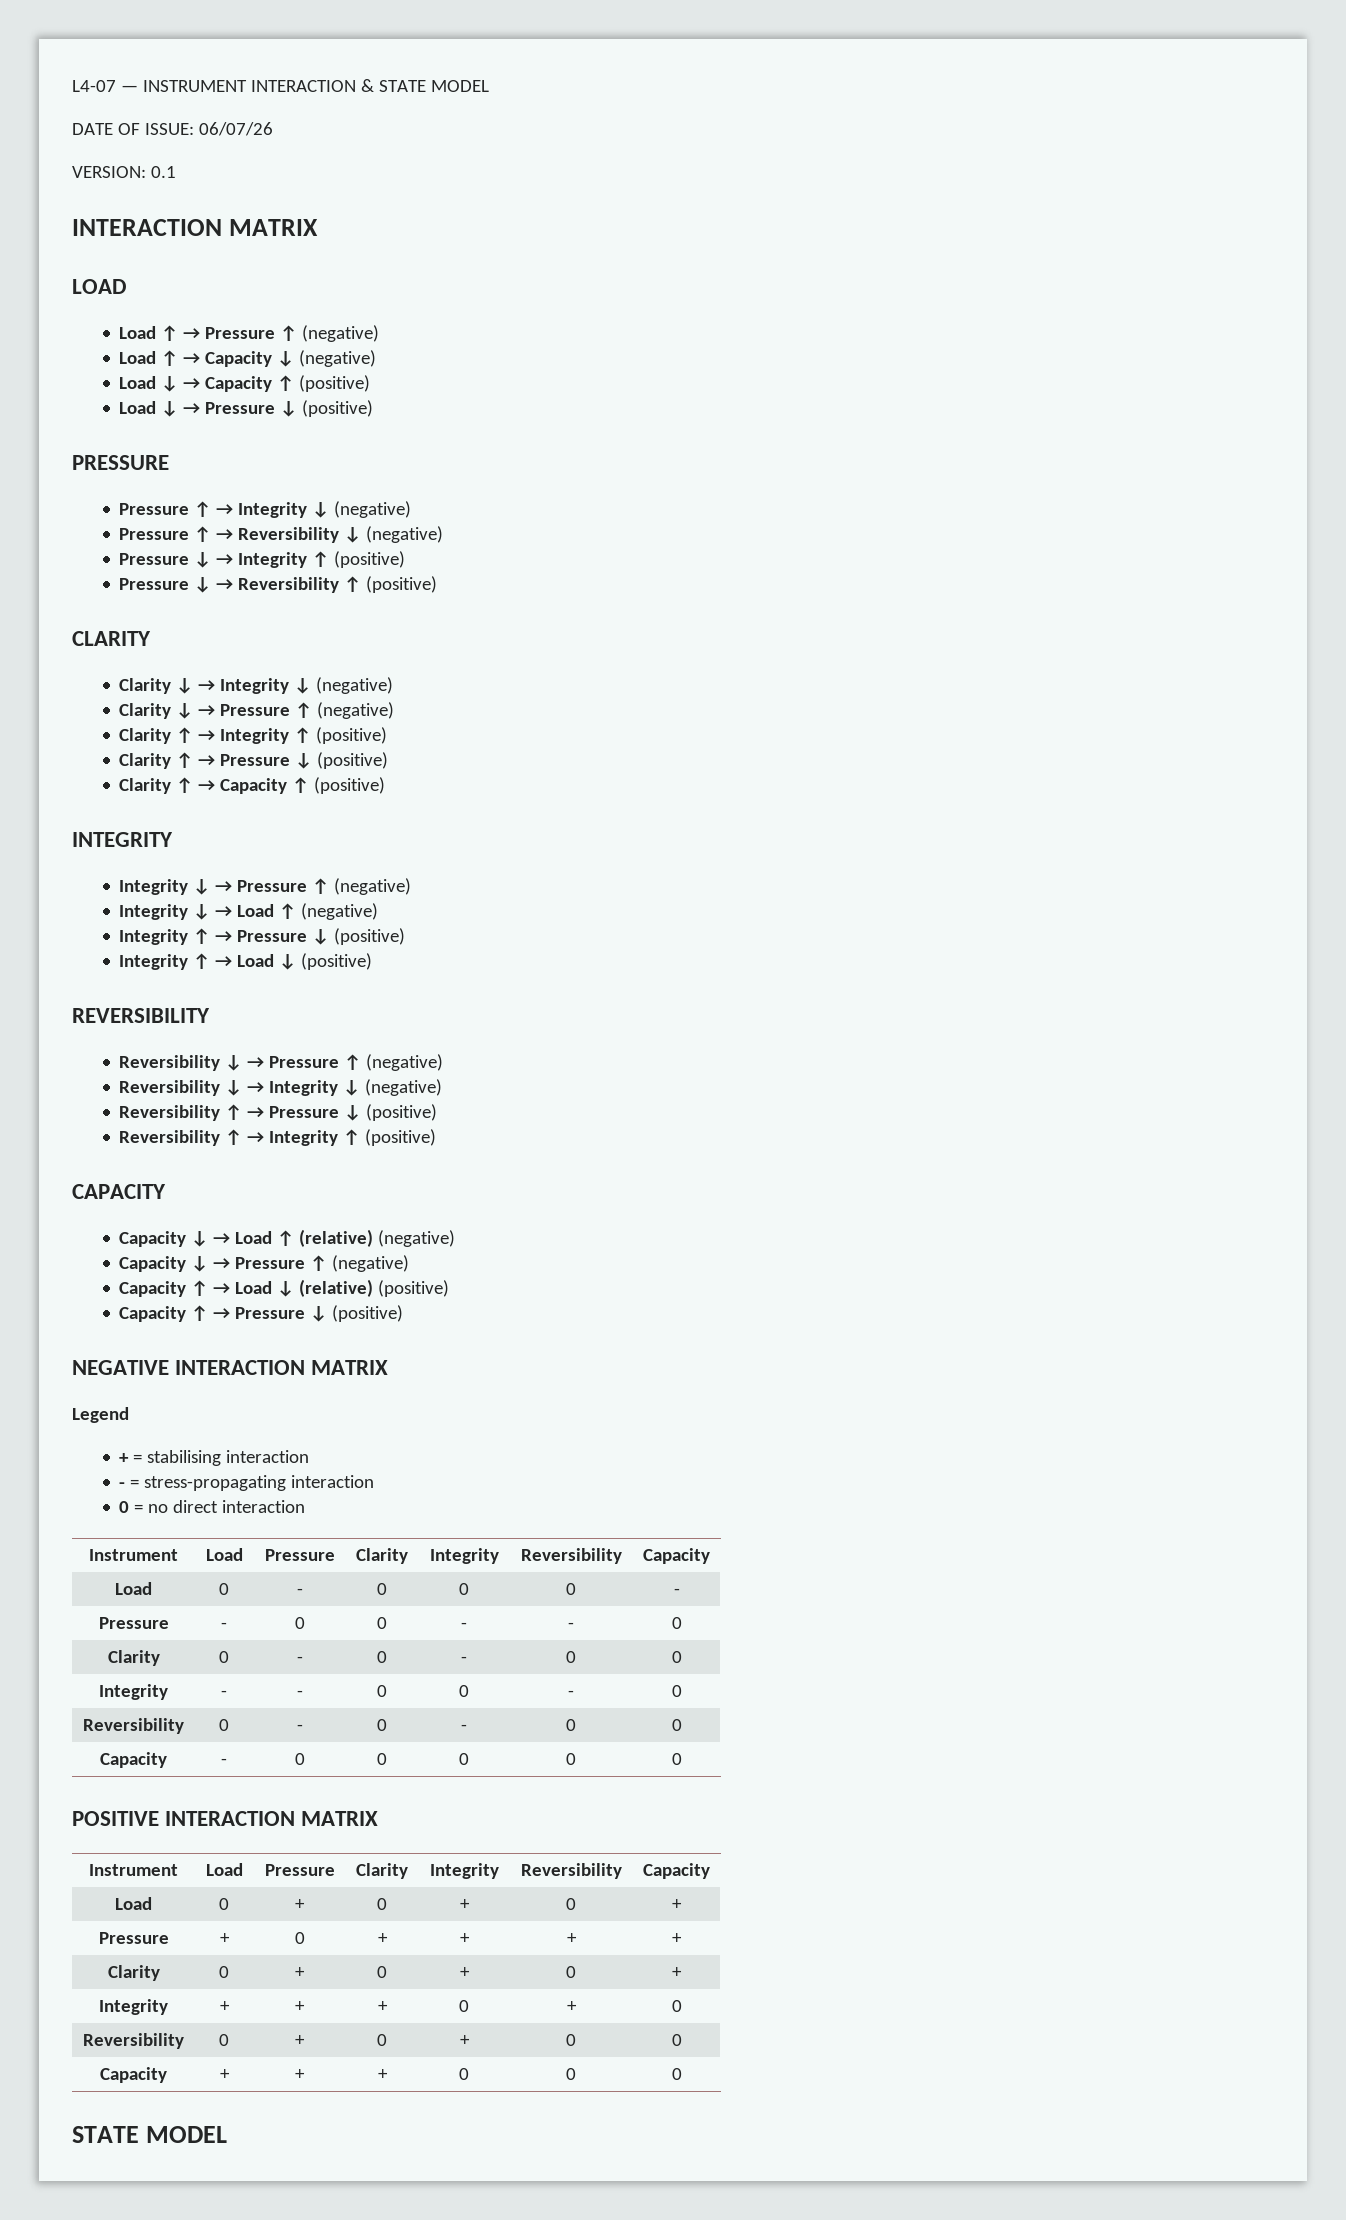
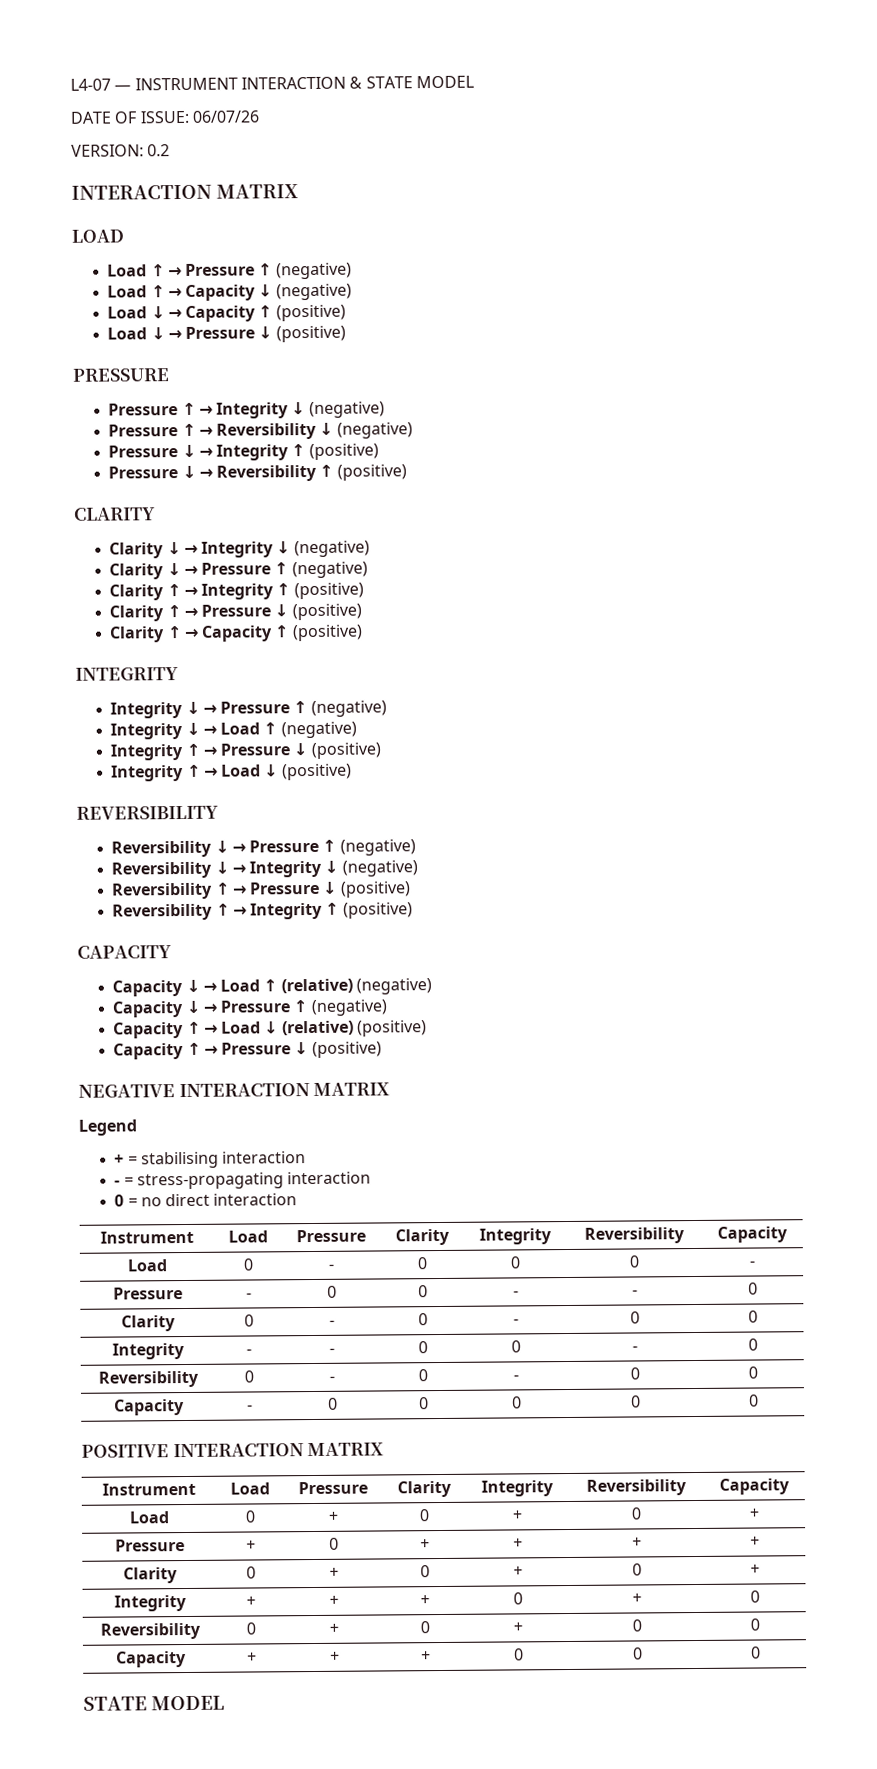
- VERSION: 0.1
+ VERSION: 0.2

